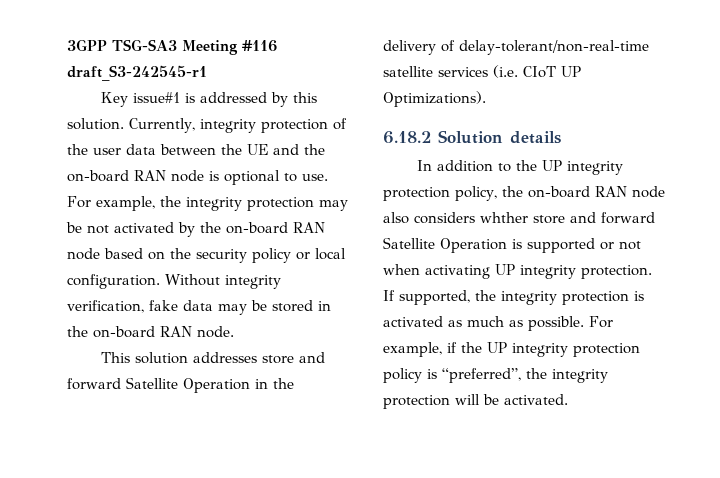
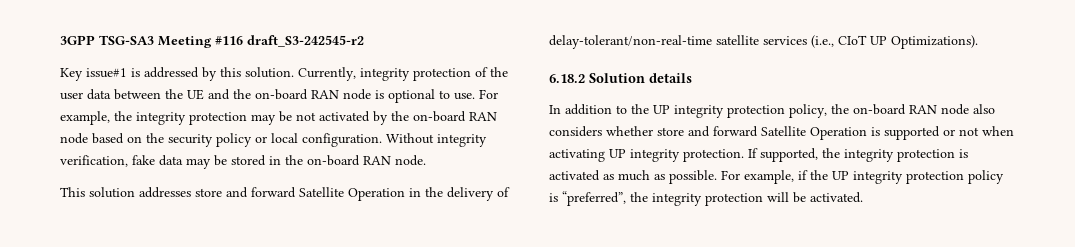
- 3GPP TSG-SA3 Meeting #116 draft_S3-242545-r1
+ 3GPP TSG-SA3 Meeting #116 draft_S3-242545-r2
- This solution addresses store and forward Satellite Operation in the delivery of delay-tolerant/non-real-time satellite services (i.e. CIoT UP Optimizations).
+ This solution addresses store and forward Satellite Operation in the delivery of delay-tolerant/non-real-time satellite services (i.e., CIoT UP Optimizations).
- In addition to the UP integrity protection policy, the on-board RAN node also considers whther store and forward Satellite Operation is supported or not when activating UP integrity protection.
+ In addition to the UP integrity protection policy, the on-board RAN node also considers whether store and forward Satellite Operation is supported or not when activating UP integrity protection.

